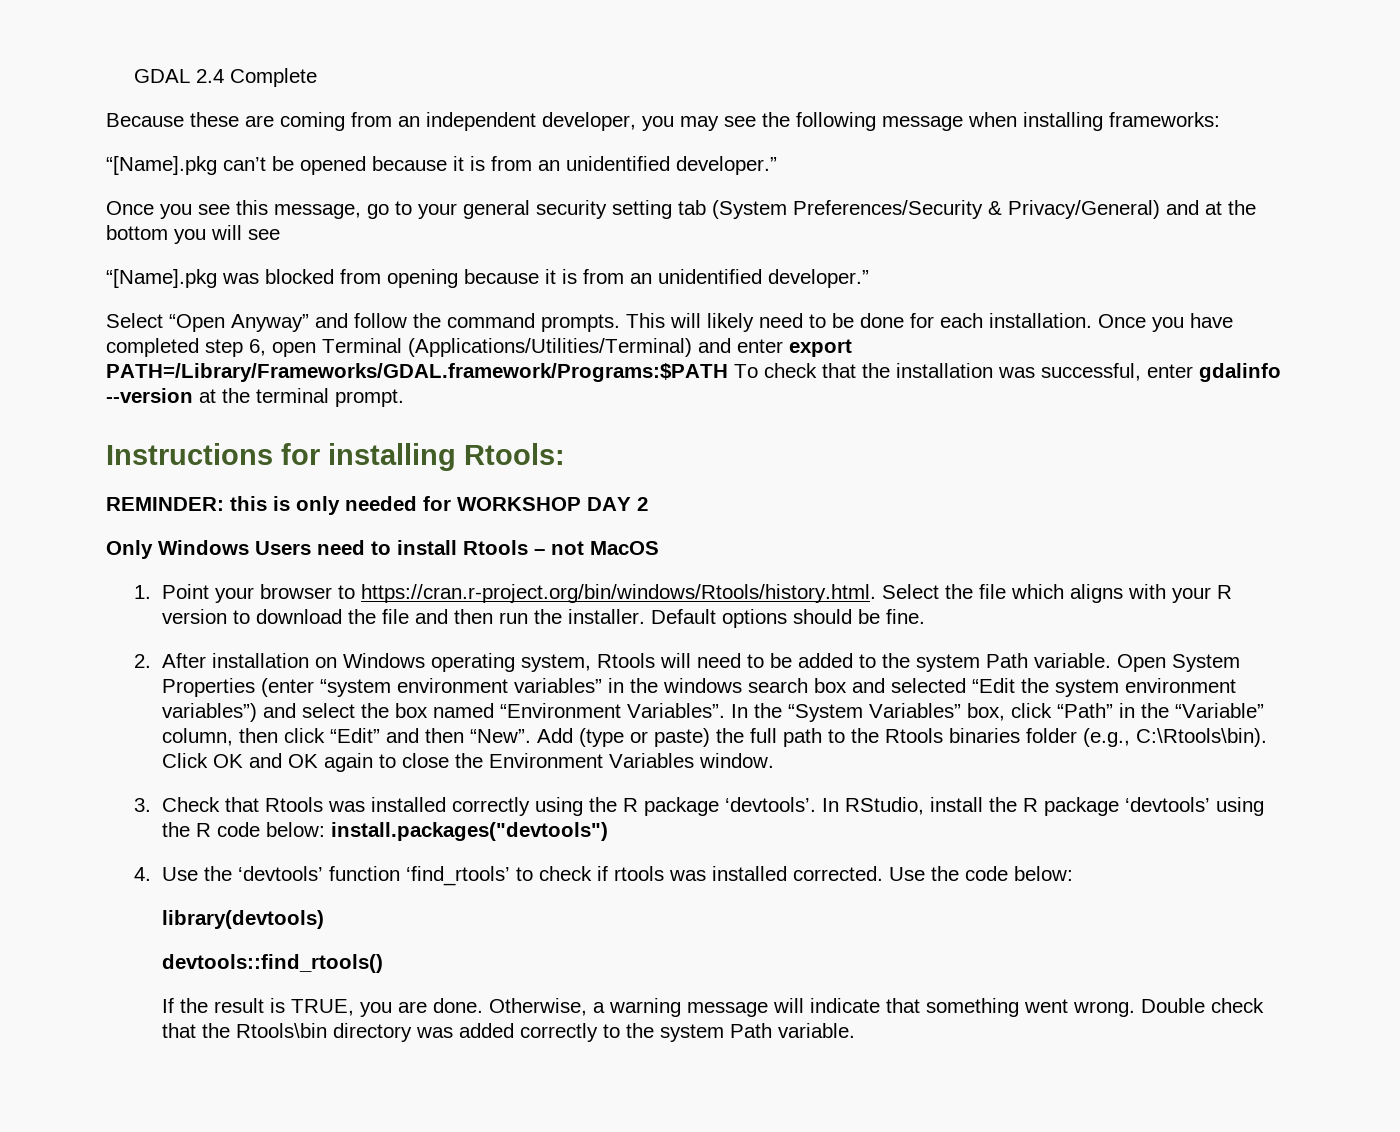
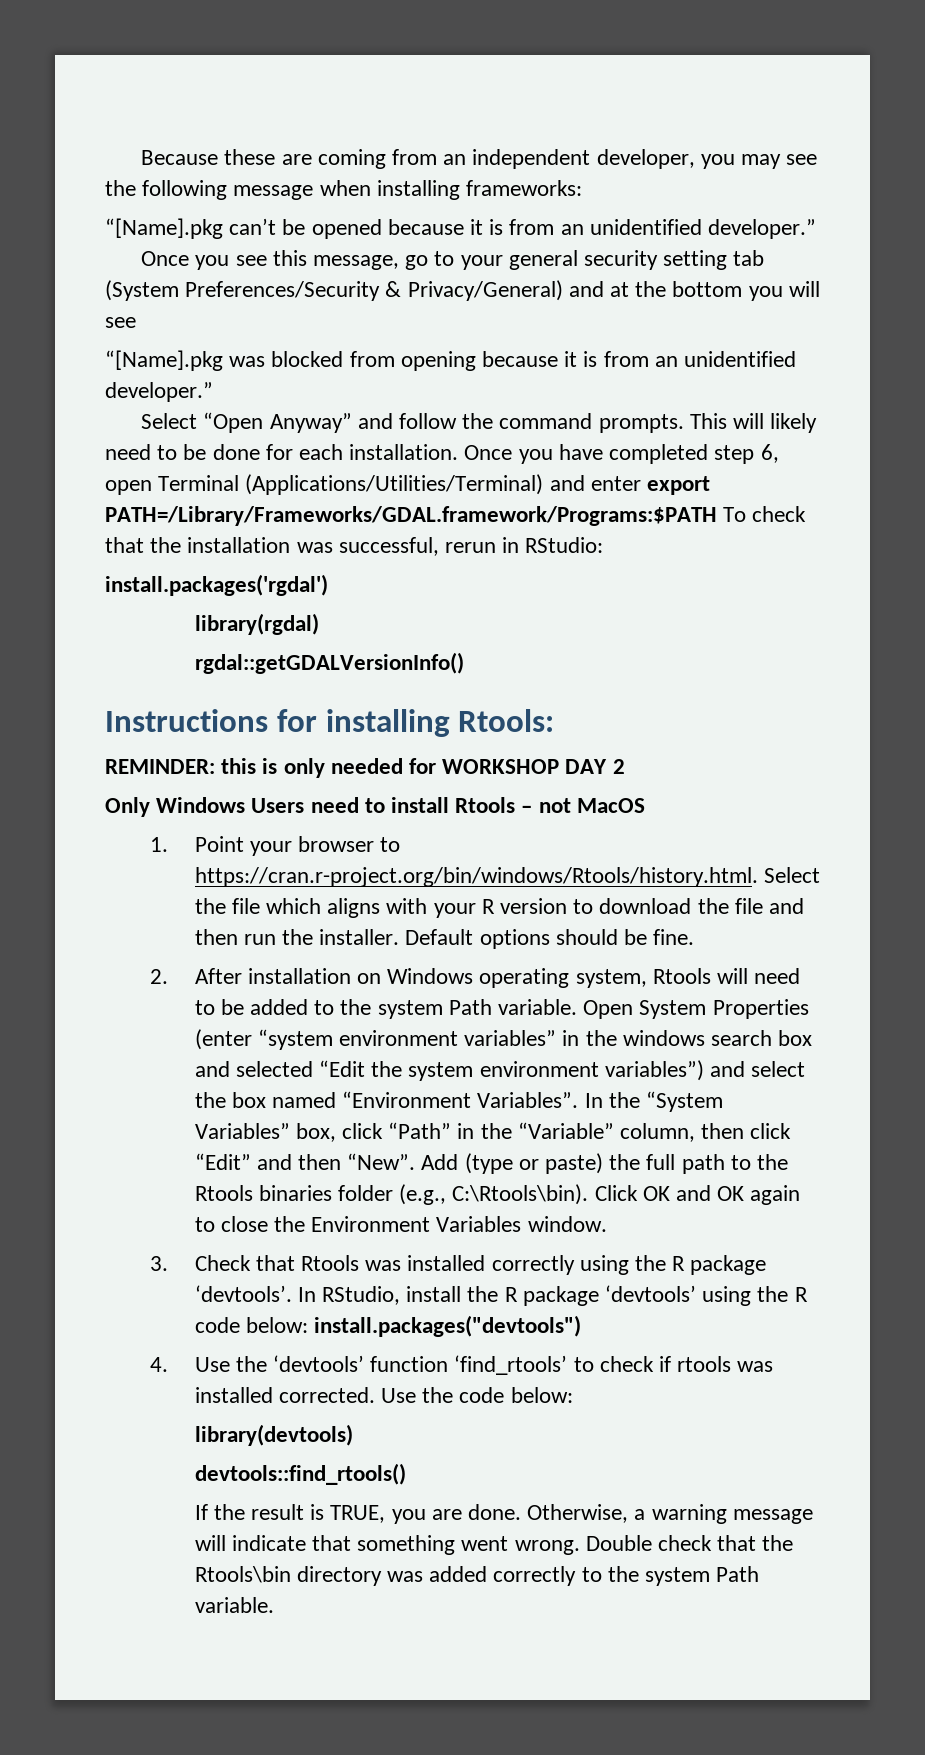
- GDAL 2.4 Complete
- Once you have completed step 6, open Terminal (Applications/Utilities/Terminal) and enter export PATH=/Library/Frameworks/GDAL.framework/Programs:$PATH To check that the installation was successful, enter gdalinfo --version at the terminal prompt.
+ Once you have completed step 6, open Terminal (Applications/Utilities/Terminal) and enter export PATH=/Library/Frameworks/GDAL.framework/Programs:$PATH To check that the installation was successful, rerun in RStudio:
+ install.packages('rgdal')
+ library(rgdal)
+ rgdal::getGDALVersionInfo()

